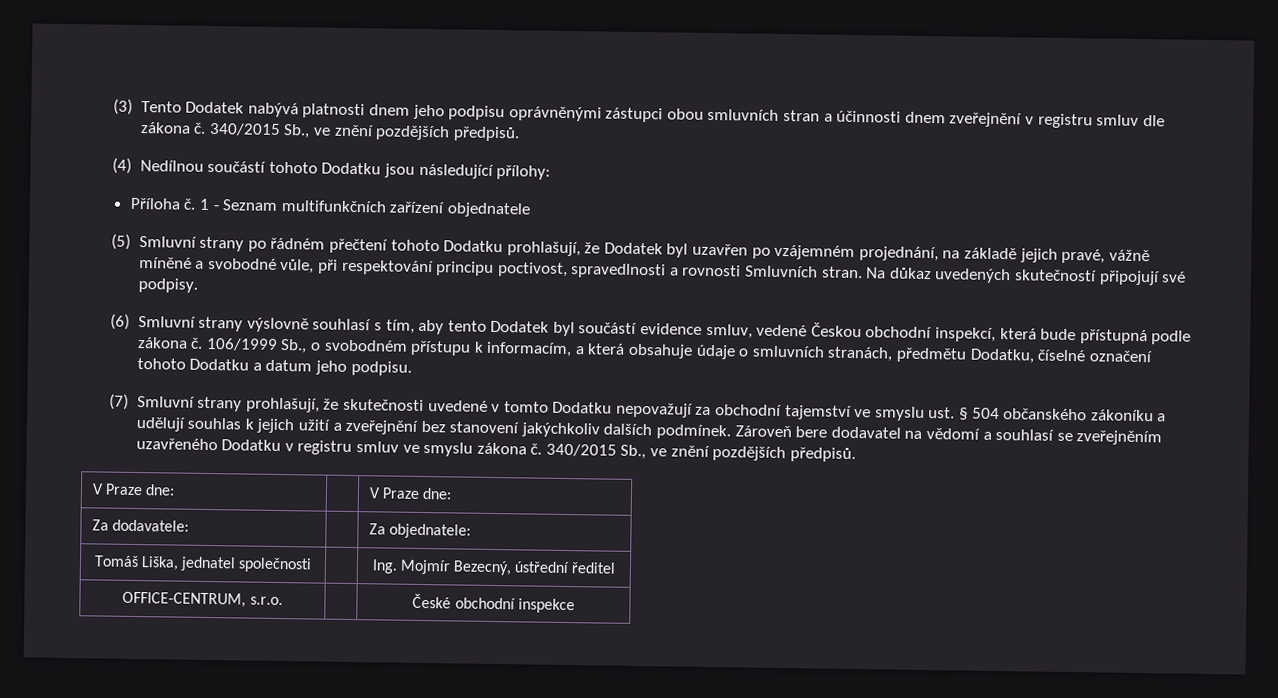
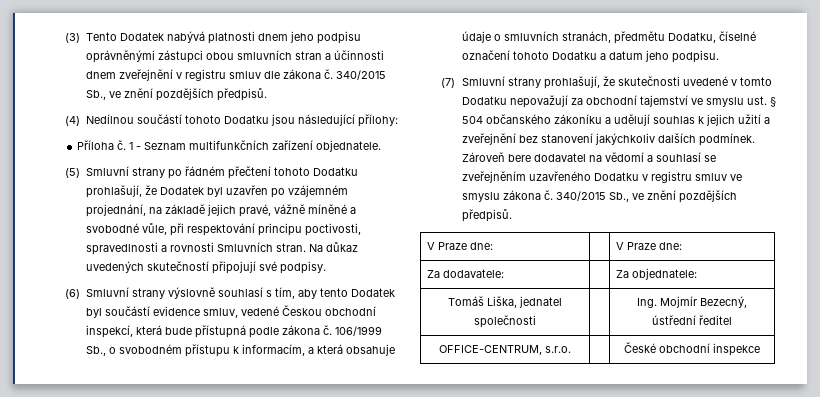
- 1 - Seznam multifunkčních zařízení objednatele
+ 1 - Seznam multifunkčních zařízení objednatele.
- (5) Smluvní strany po řádném přečtení tohoto Dodatku prohlašují, že Dodatek byl uzavřen po vzájemném projednání, na základě jejich pravé, vážně míněné a svobodné vůle, při respektování principu poctivost, spravedlnosti a rovnosti Smluvních stran.
+ (5) Smluvní strany po řádném přečtení tohoto Dodatku prohlašují, že Dodatek byl uzavřen po vzájemném projednání, na základě jejich pravé, vážně míněné a svobodné vůle, při respektování principu poctivosti, spravedlnosti a rovnosti Smluvních stran.

